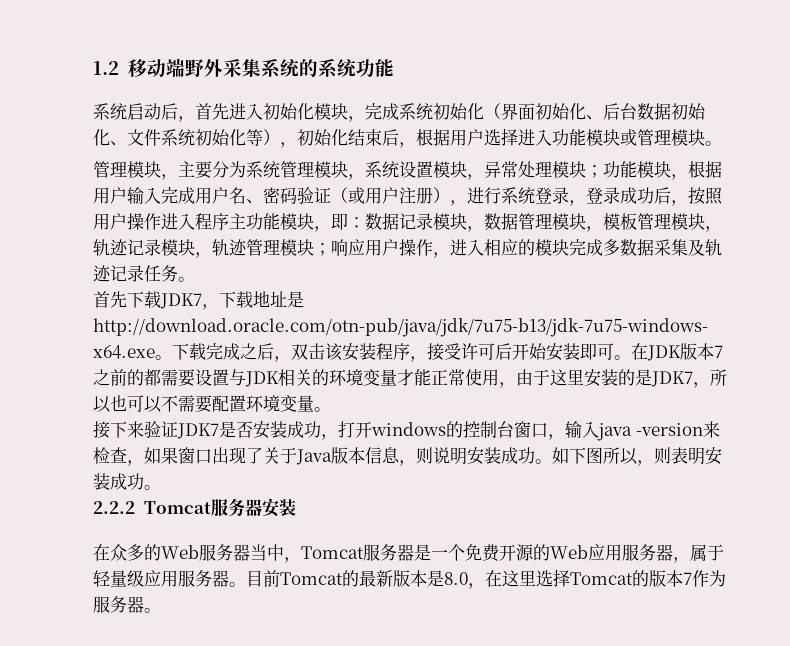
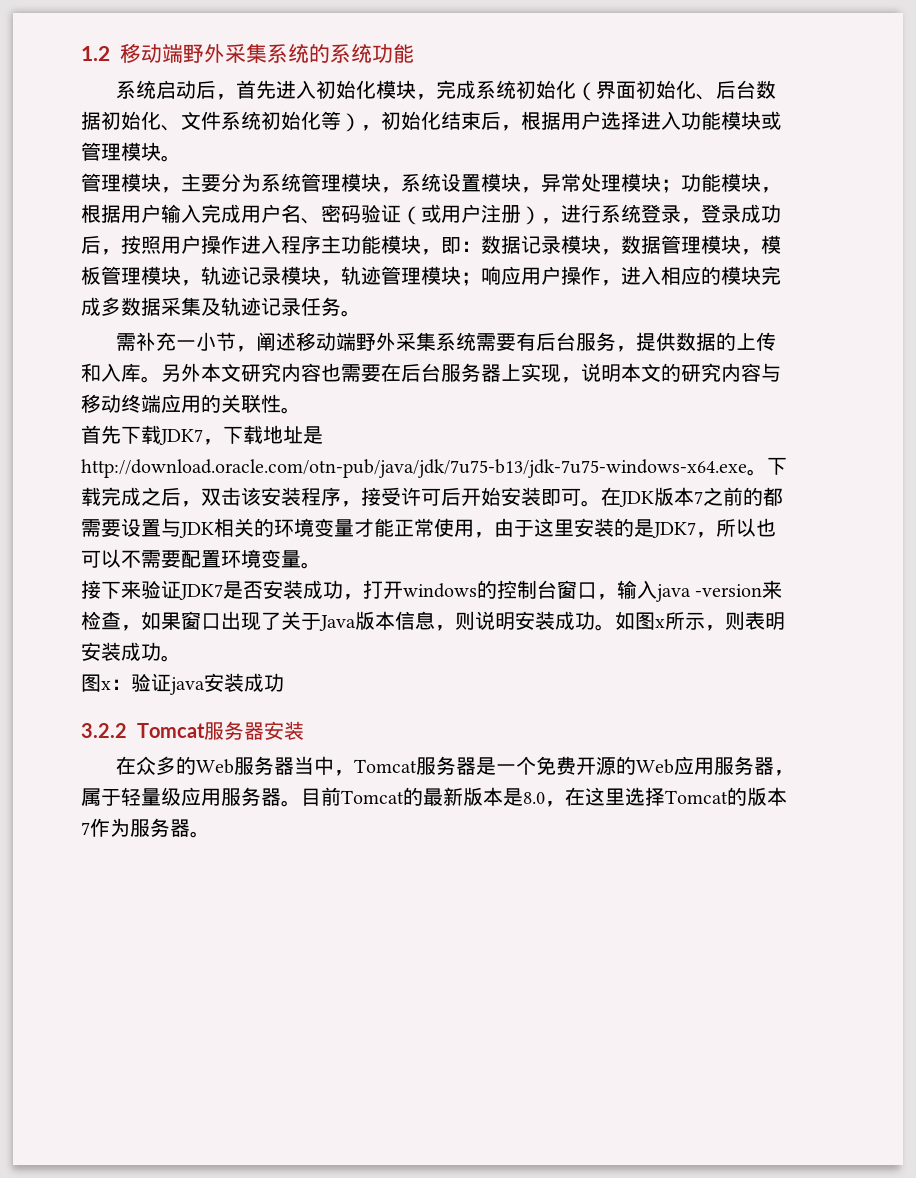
+ 需补充一小节，阐述移动端野外采集系统需要有后台服务，提供数据的上传和入库。另外本文研究内容也需要在后台服务器上实现，说明本文的研究内容与移动终端应用的关联性。
- 如下图所以，则表明安装成功。
+ 如图x所示，则表明安装成功。
- 2.2.2 Tomcat服务器安装
+ 图x：验证java安装成功
+ 3.2.2 Tomcat服务器安装

